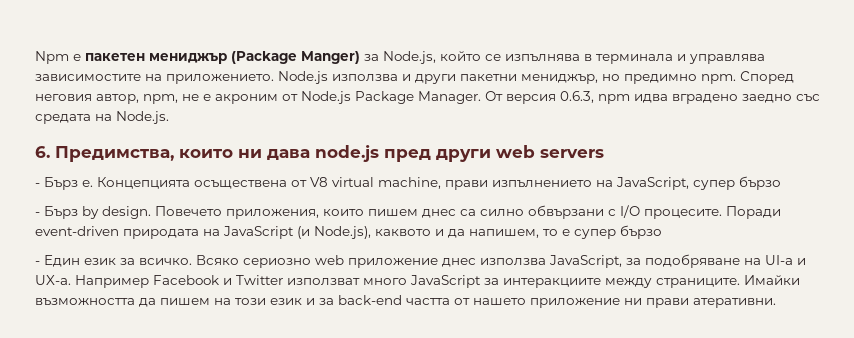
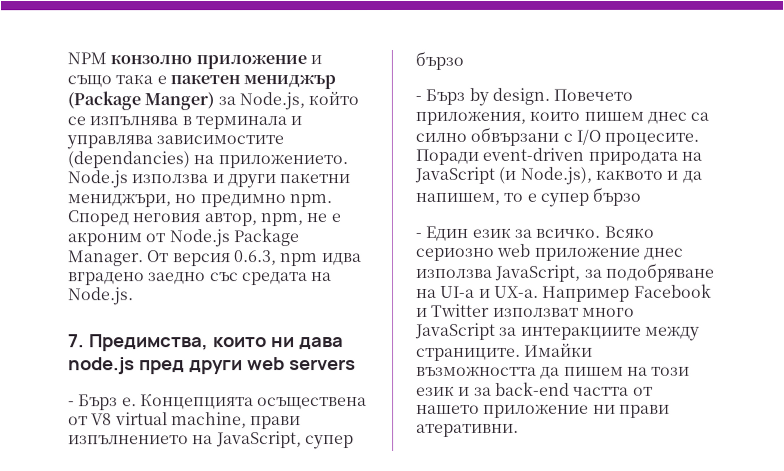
- Npm е пакетен мениджър (Package Manger) за Node.js, който се изпълнява в терминала и управлява зависимостите на приложението.
+ NPM конзолно приложение и също така е пакетен мениджър (Package Manger) за Node.js, който се изпълнява в терминала и управлява зависимостите (dependancies) на приложението.
- Node.js използва и други пакетни мениджър, но предимно npm.
+ Node.js използва и други пакетни мениджъри, но предимно npm.
- 6. Предимства, които ни дава node.js пред други web servers
+ 7. Предимства, които ни дава node.js пред други web servers

